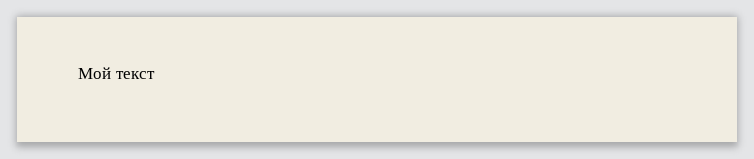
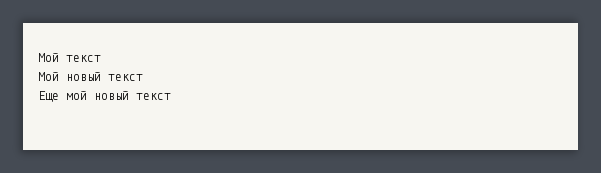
+ Мой новый текст
+ Еще мой новый текст

